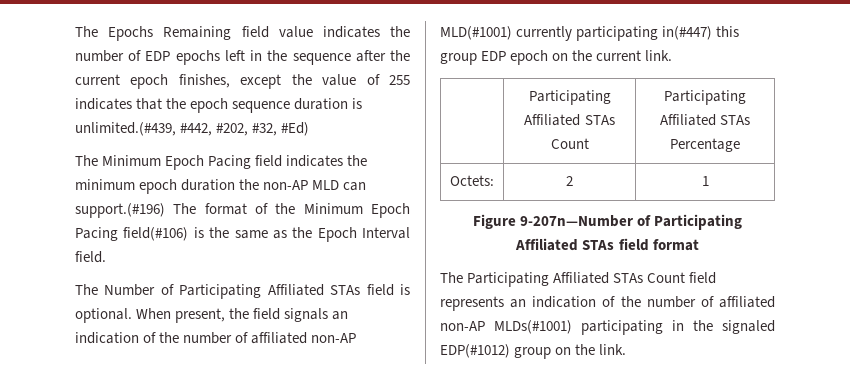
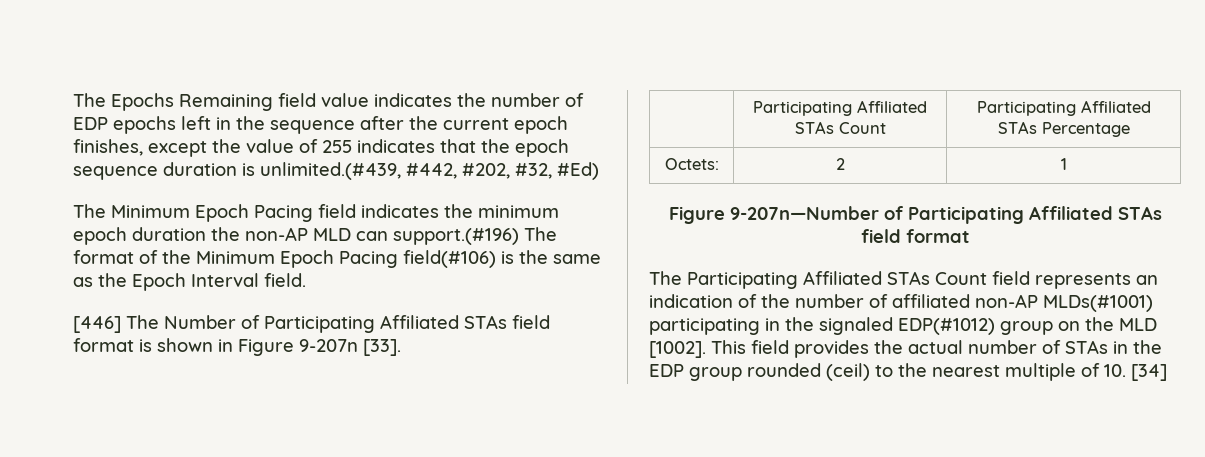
- The Number of Participating Affiliated STAs field is optional. When present, the field signals an indication of the number of affiliated non-AP MLD(#1001) currently participating in(#447) this group EDP epoch on the current link.
+ [446] The Number of Participating Affiliated STAs field format is shown in Figure 9-207n [33].
- The Participating Affiliated STAs Count field represents an indication of the number of affiliated non-AP MLDs(#1001) participating in the signaled EDP(#1012) group on the link.
+ The Participating Affiliated STAs Count field represents an indication of the number of affiliated non-AP MLDs(#1001) participating in the signaled EDP(#1012) group on the MLD [1002]. This field provides the actual number of STAs in the EDP group rounded (ceil) to the nearest multiple of 10. [34]

